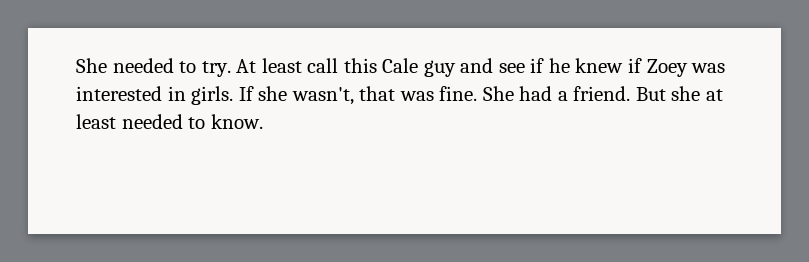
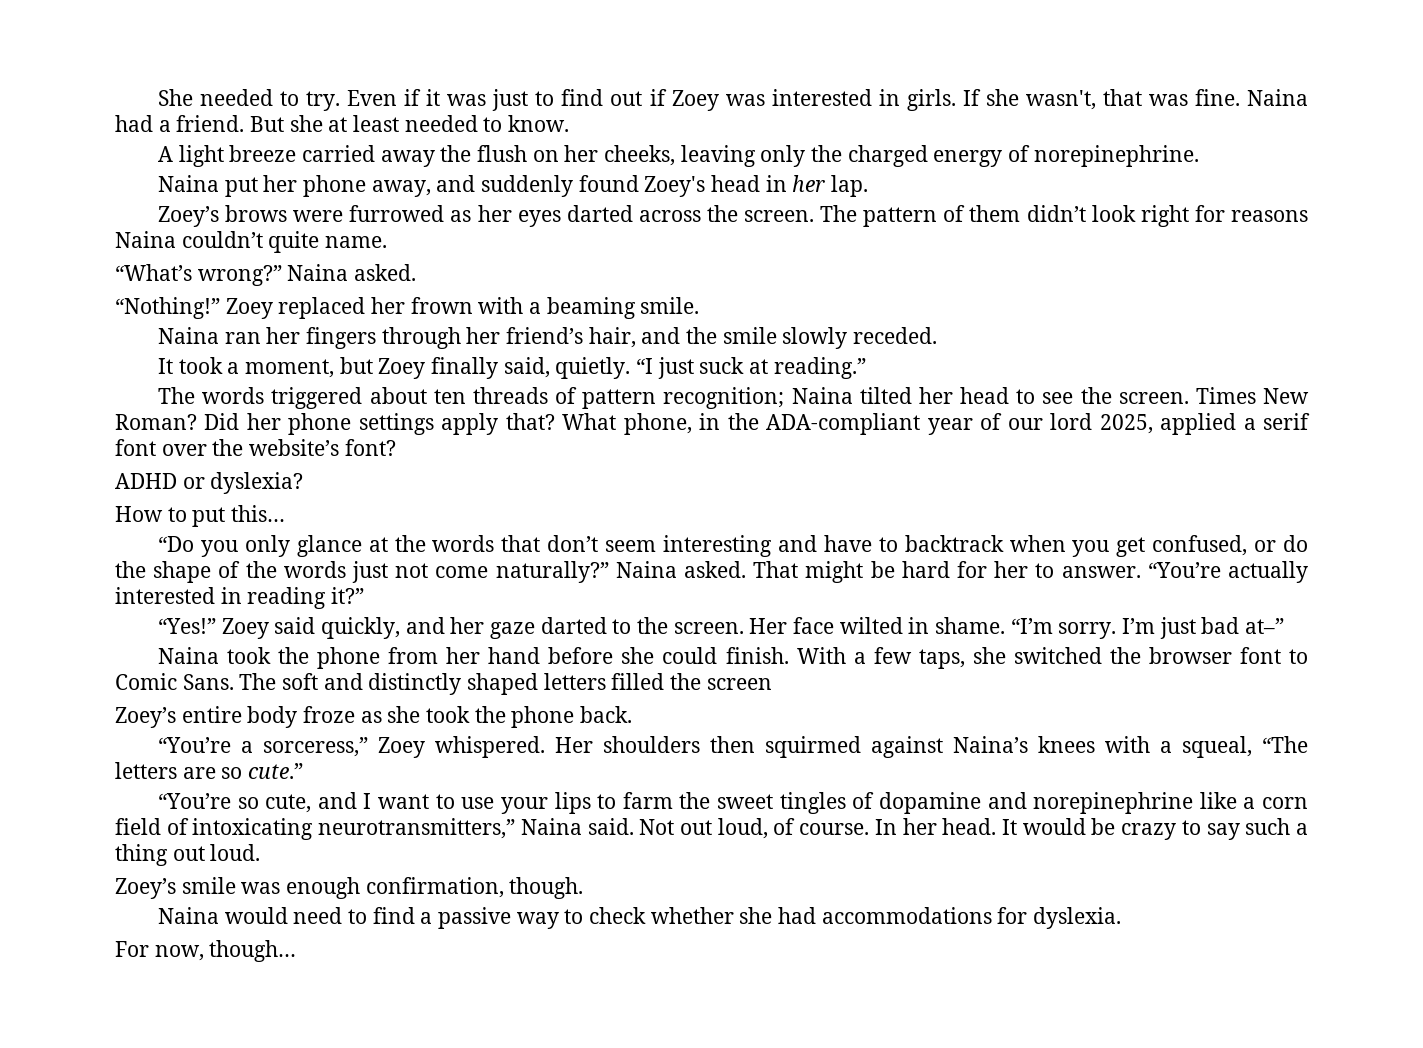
- At least call this Cale guy and see if he knew if Zoey was interested in girls.
+ Even if it was just to find out if Zoey was interested in girls.
- She had a friend.
+ Naina had a friend.
+ A light breeze carried away the flush on her cheeks, leaving only the charged energy of norepinephrine.
+ Naina put her phone away, and suddenly found Zoey's head in her lap.
+ Zoey’s brows were furrowed as her eyes darted across the screen. The pattern of them didn’t look right for reasons Naina couldn’t quite name.
+ “What’s wrong?” Naina asked.
+ “Nothing!” Zoey replaced her frown with a beaming smile.
+ Naina ran her fingers through her friend’s hair, and the smile slowly receded.
+ It took a moment, but Zoey finally said, quietly. “I just suck at reading.”
+ The words triggered about ten threads of pattern recognition; Naina tilted her head to see the screen. Times New Roman? Did her phone settings apply that? What phone, in the ADA-compliant year of our lord 2025, applied a serif font over the website’s font?
+ ADHD or dyslexia?
+ How to put this…
+ “Do you only glance at the words that don’t seem interesting and have to backtrack when you get confused, or do the shape of the words just not come naturally?” Naina asked. That might be hard for her to answer. “You’re actually interested in reading it?”
+ “Yes!” Zoey said quickly, and her gaze darted to the screen. Her face wilted in shame. “I’m sorry. I’m just bad at–”
+ Naina took the phone from her hand before she could finish. With a few taps, she switched the browser font to Comic Sans. The soft and distinctly shaped letters filled the screen
+ Zoey’s entire body froze as she took the phone back.
+ “You’re a sorceress,” Zoey whispered. Her shoulders then squirmed against Naina’s knees with a squeal, “The letters are so cute.”
+ “You’re so cute, and I want to use your lips to farm the sweet tingles of dopamine and norepinephrine like a corn field of intoxicating neurotransmitters,” Naina said. Not out loud, of course. In her head. It would be crazy to say such a thing out loud.
+ Zoey’s smile was enough confirmation, though.
+ Naina would need to find a passive way to check whether she had accommodations for dyslexia.
+ For now, though…

